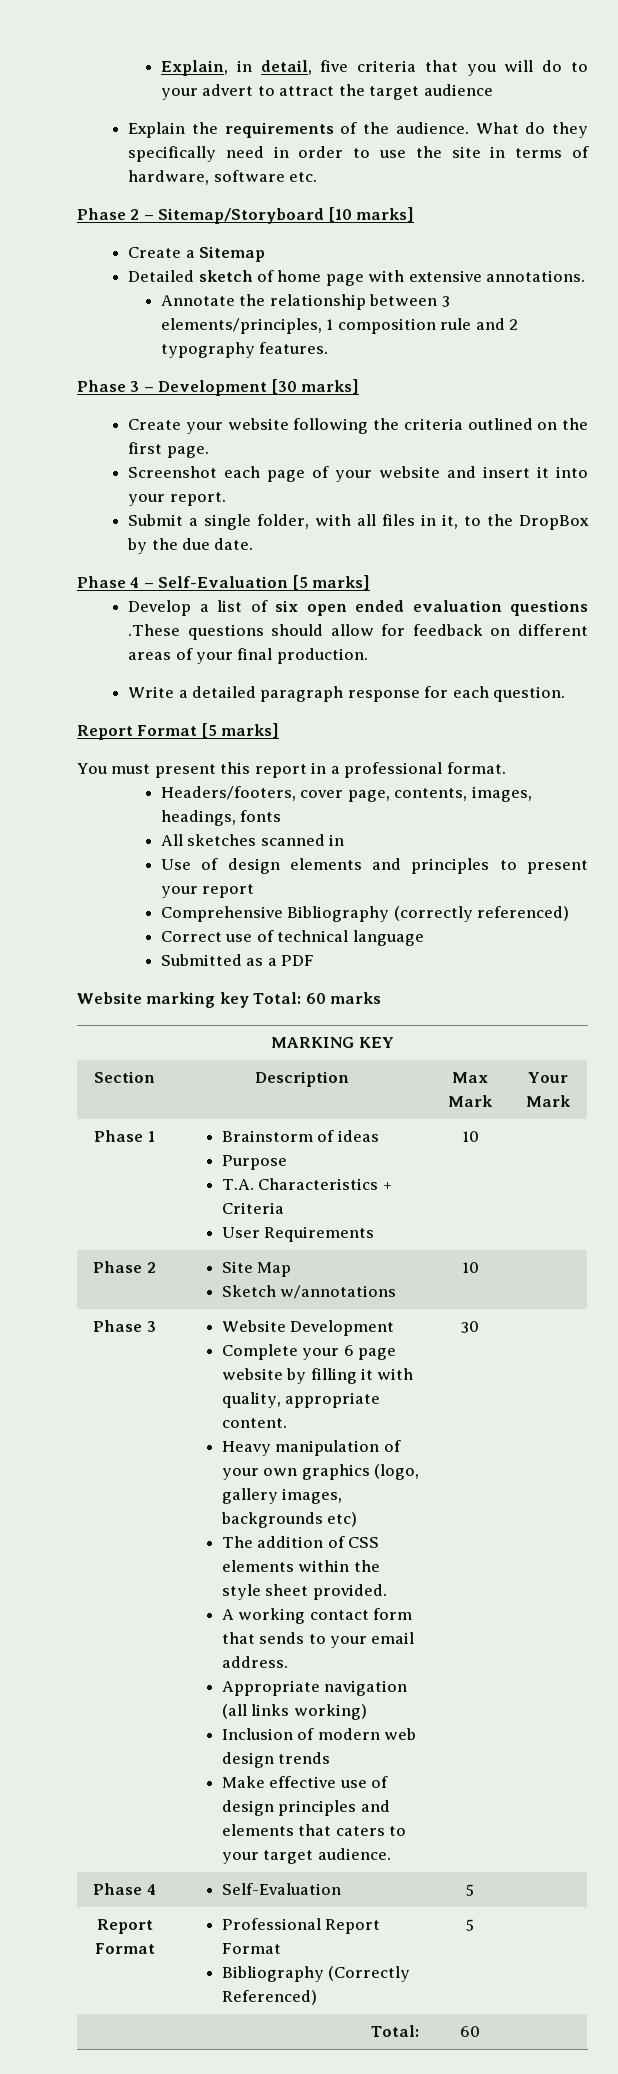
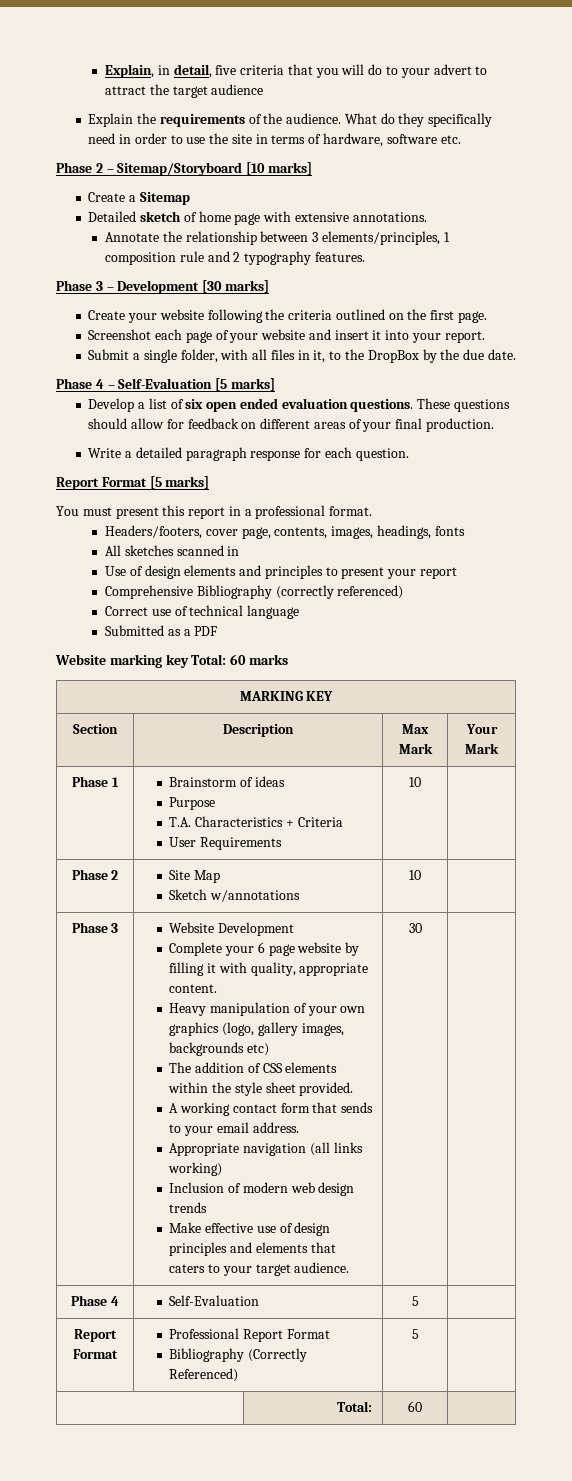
- Develop a list of six open ended evaluation questions .These questions should allow for feedback on different areas of your final production.
+ Develop a list of six open ended evaluation questions. These questions should allow for feedback on different areas of your final production.

